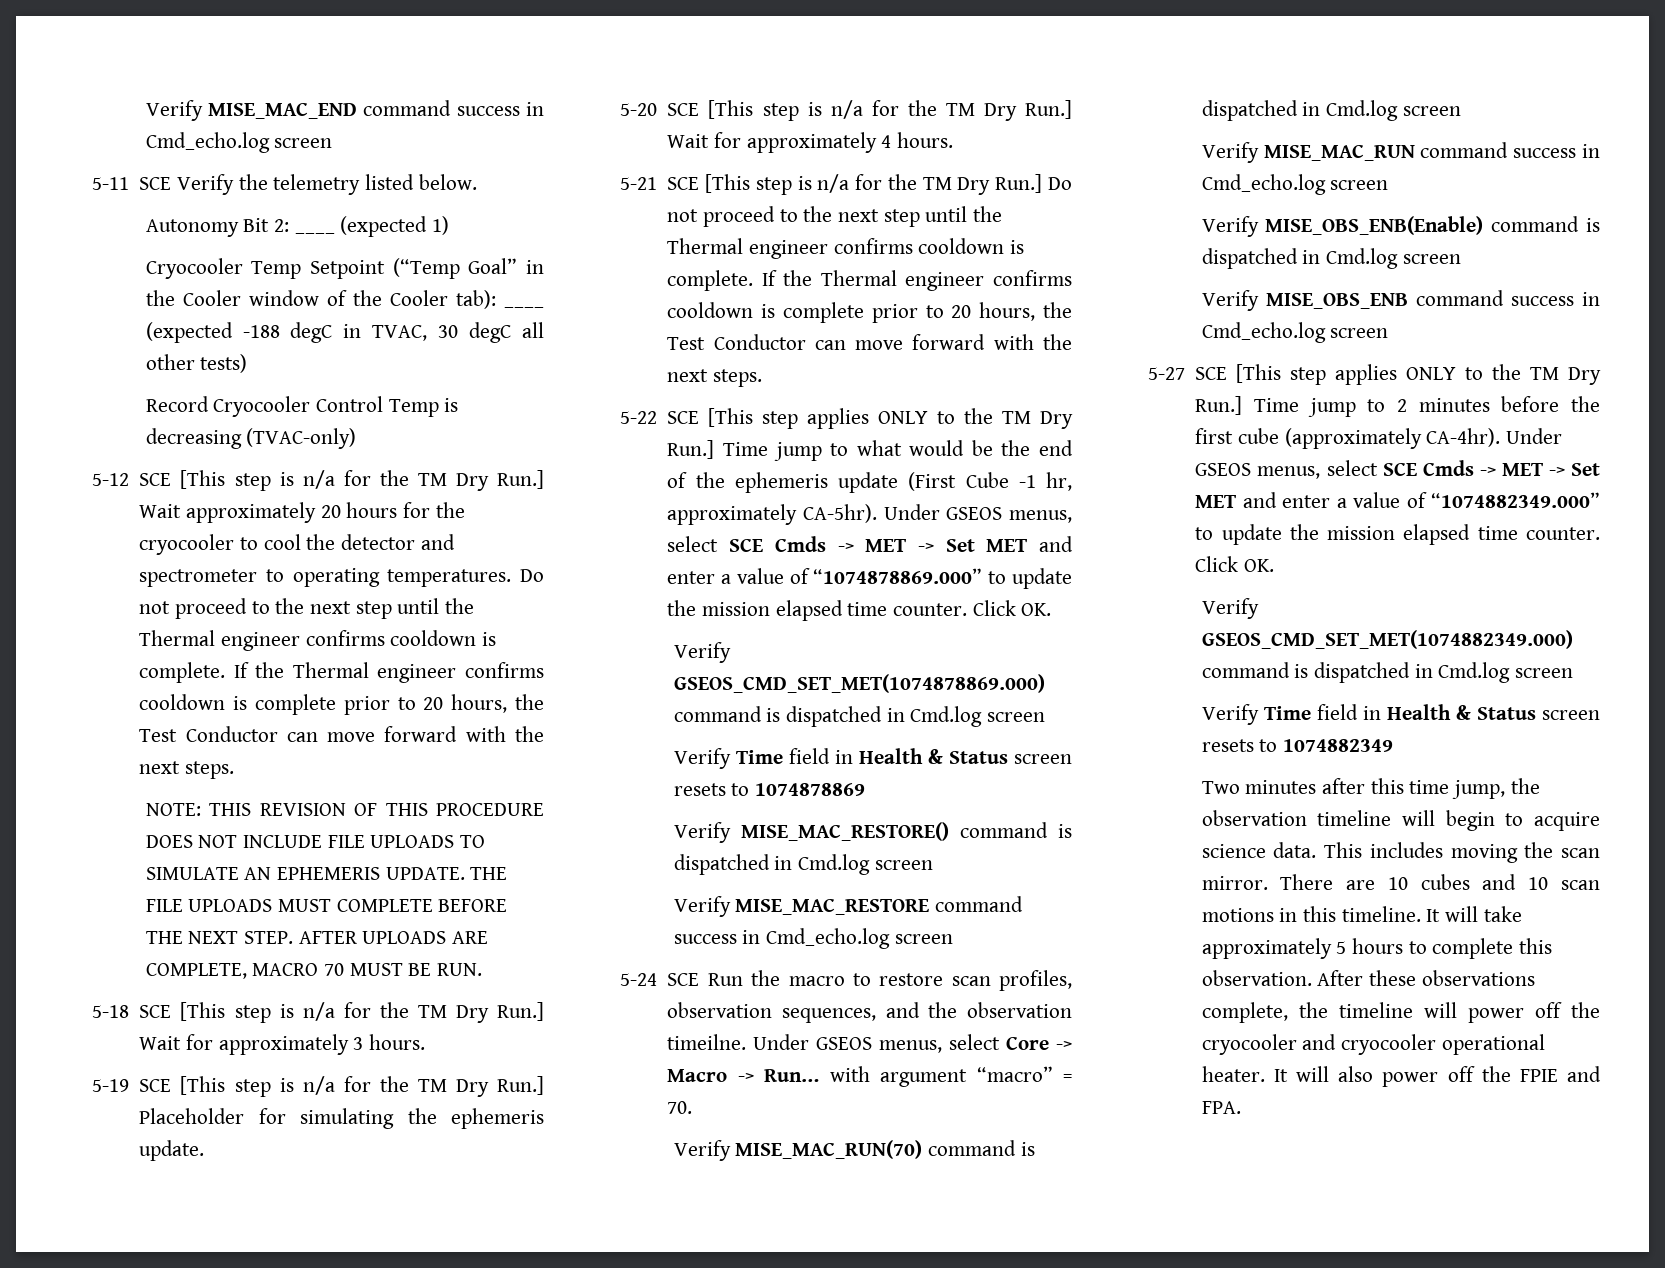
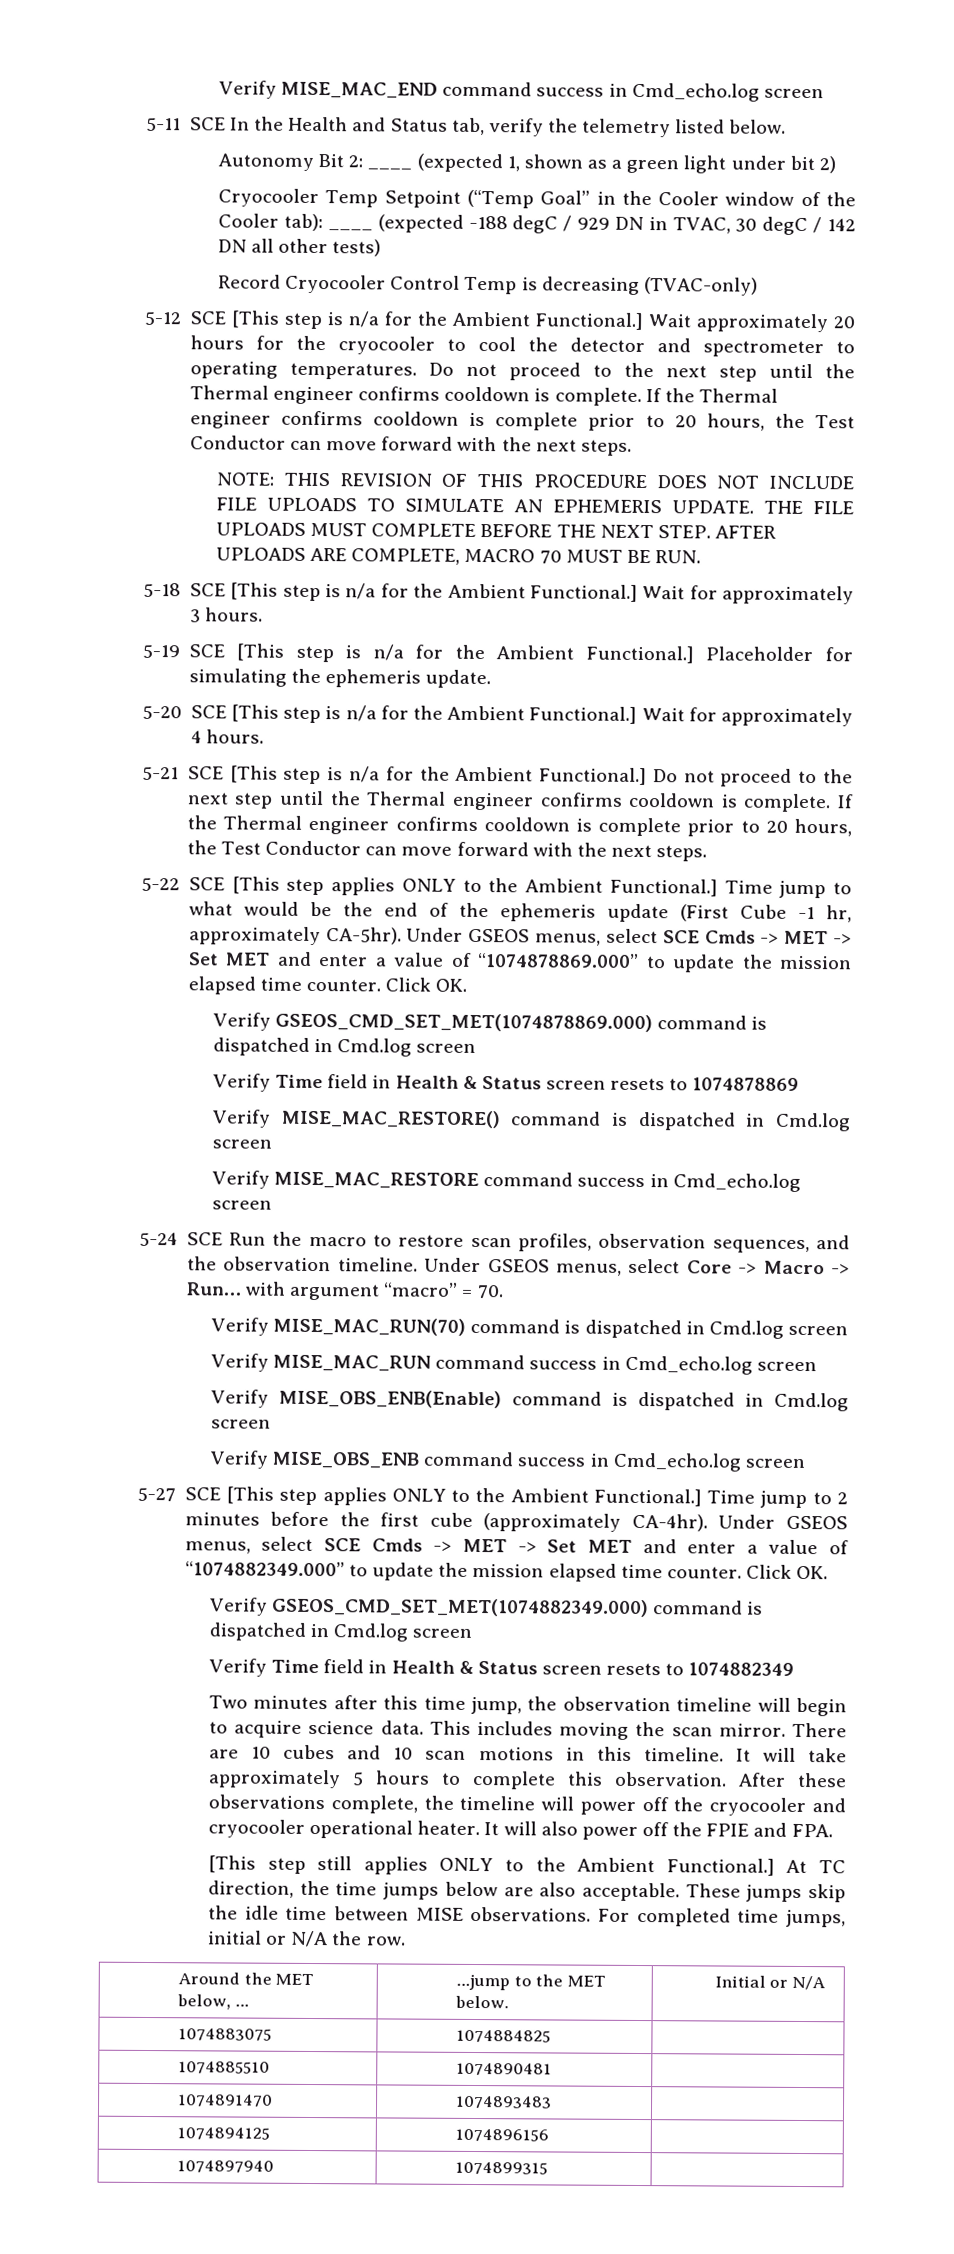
- 5-11 SCE Verify the telemetry listed below.
+ 5-11 SCE In the Health and Status tab, verify the telemetry listed below.
- Autonomy Bit 2: ____ (expected 1)
+ Autonomy Bit 2: ____ (expected 1, shown as a green light under bit 2)
- Cryocooler Temp Setpoint (“Temp Goal” in the Cooler window of the Cooler tab): ____ (expected -188 degC in TVAC, 30 degC all other tests)
+ Cryocooler Temp Setpoint (“Temp Goal” in the Cooler window of the Cooler tab): ____ (expected -188 degC / 929 DN in TVAC, 30 degC / 142 DN all other tests)
- 5-12 SCE [This step is n/a for the TM Dry Run.] Wait approximately 20 hours for the cryocooler to cool the detector and spectrometer to operating temperatures.
+ 5-12 SCE [This step is n/a for the Ambient Functional.] Wait approximately 20 hours for the cryocooler to cool the detector and spectrometer to operating temperatures.
- 5-18 SCE [This step is n/a for the TM Dry Run.] Wait for approximately 3 hours.
+ 5-18 SCE [This step is n/a for the Ambient Functional.] Wait for approximately 3 hours.
- 5-19 SCE [This step is n/a for the TM Dry Run.] Placeholder for simulating the ephemeris update.
+ 5-19 SCE [This step is n/a for the Ambient Functional.] Placeholder for simulating the ephemeris update.
- 5-20 SCE [This step is n/a for the TM Dry Run.] Wait for approximately 4 hours.
+ 5-20 SCE [This step is n/a for the Ambient Functional.] Wait for approximately 4 hours.
- 5-21 SCE [This step is n/a for the TM Dry Run.] Do not proceed to the next step until the Thermal engineer confirms cooldown is complete.
+ 5-21 SCE [This step is n/a for the Ambient Functional.] Do not proceed to the next step until the Thermal engineer confirms cooldown is complete.
- 5-22 SCE [This step applies ONLY to the TM Dry Run.] Time jump to what would be the end of the ephemeris update (First Cube -1 hr, approximately CA-5hr).
+ 5-22 SCE [This step applies ONLY to the Ambient Functional.] Time jump to what would be the end of the ephemeris update (First Cube -1 hr, approximately CA-5hr).
- 5-24 SCE Run the macro to restore scan profiles, observation sequences, and the observation timeilne.
+ 5-24 SCE Run the macro to restore scan profiles, observation sequences, and the observation timeline.
- 5-27 SCE [This step applies ONLY to the TM Dry Run.] Time jump to 2 minutes before the first cube (approximately CA-4hr).
+ 5-27 SCE [This step applies ONLY to the Ambient Functional.] Time jump to 2 minutes before the first cube (approximately CA-4hr).
+ [This step still applies ONLY to the Ambient Functional.] At TC direction, the time jumps below are also acceptable. These jumps skip the idle time between MISE observations. For completed time jumps, initial or N/A the row.
+ Around the MET below, … | …jump to the MET below. | Initial or N/A
+ 1074883075 | 1074884825 |
+ 1074885510 | 1074890481 |
+ 1074891470 | 1074893483 |
+ 1074894125 | 1074896156 |
+ 1074897940 | 1074899315 |

